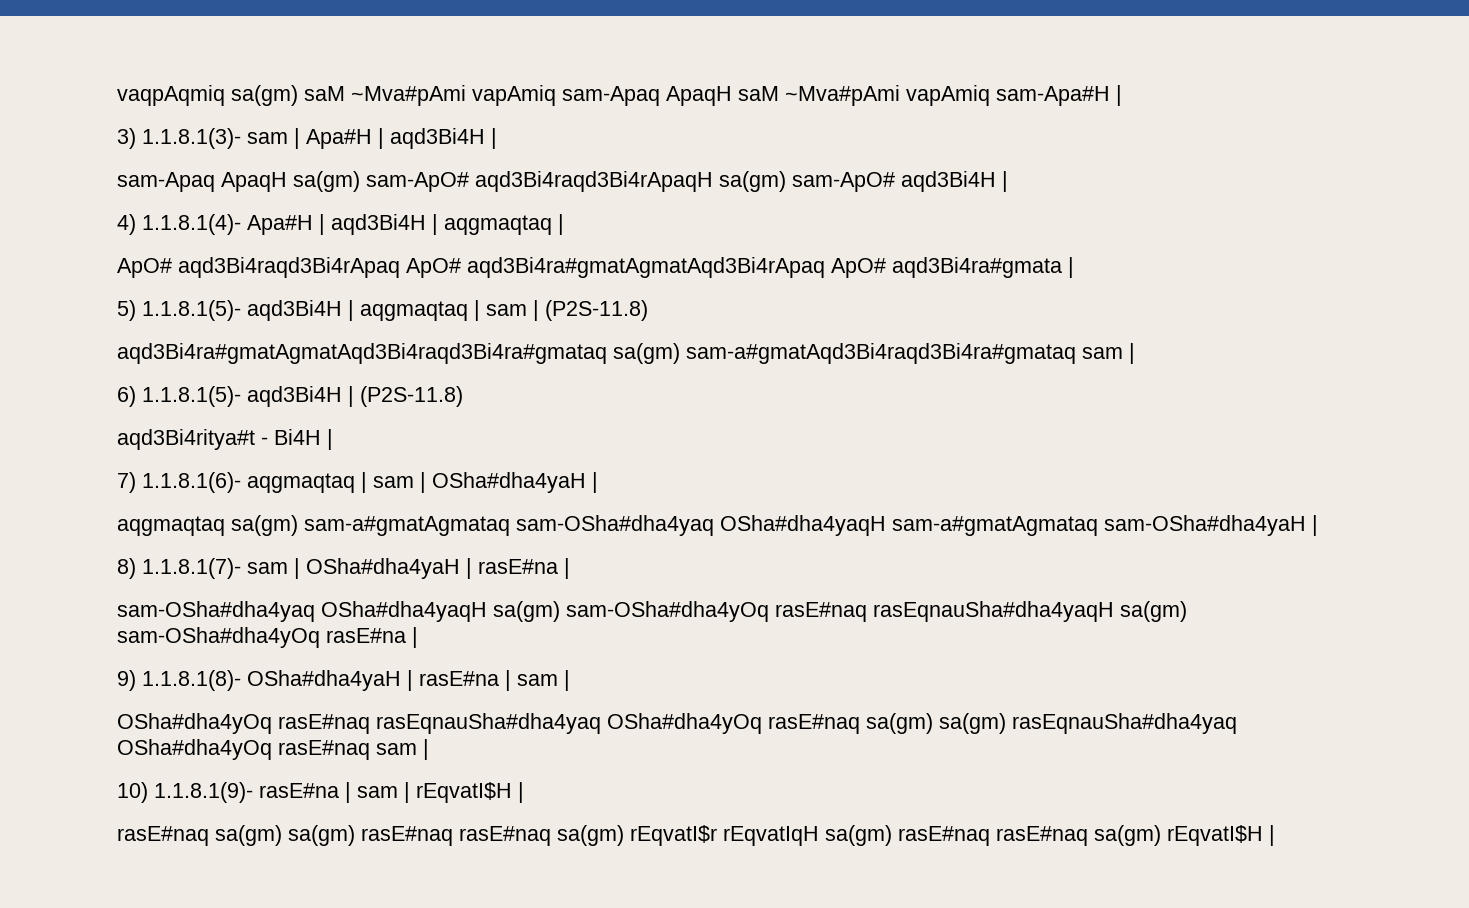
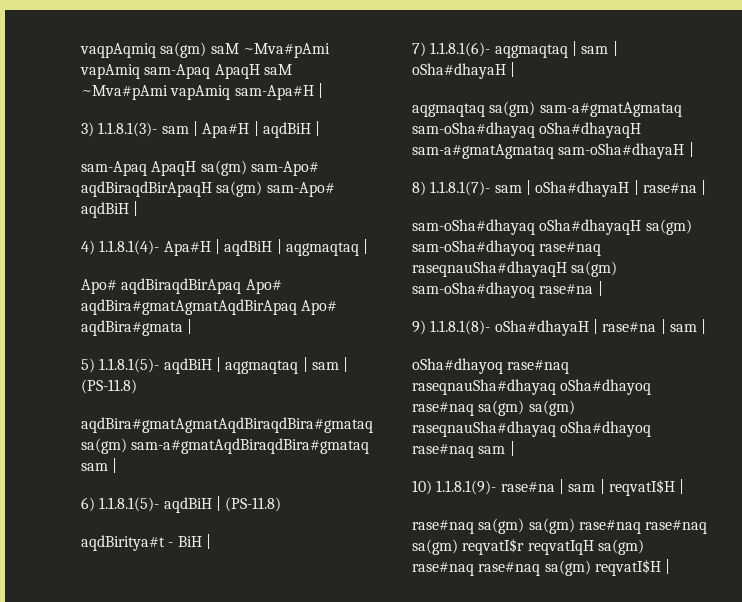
- 3) 1.1.8.1(3)- sam | Apa#H | aqd3Bi4H |
+ 3) 1.1.8.1(3)- sam | Apa#H | aqdBiH |
- sam-Apaq ApaqH sa(gm) sam-ApO# aqd3Bi4raqd3Bi4rApaqH sa(gm) sam-ApO# aqd3Bi4H |
+ sam-Apaq ApaqH sa(gm) sam-Apo# aqdBiraqdBirApaqH sa(gm) sam-Apo# aqdBiH |
- 4) 1.1.8.1(4)- Apa#H | aqd3Bi4H | aqgmaqtaq |
+ 4) 1.1.8.1(4)- Apa#H | aqdBiH | aqgmaqtaq |
- ApO# aqd3Bi4raqd3Bi4rApaq ApO# aqd3Bi4ra#gmatAgmatAqd3Bi4rApaq ApO# aqd3Bi4ra#gmata |
+ Apo# aqdBiraqdBirApaq Apo# aqdBira#gmatAgmatAqdBirApaq Apo# aqdBira#gmata |
- 5) 1.1.8.1(5)- aqd3Bi4H | aqgmaqtaq | sam | (P2S-11.8)
- aqd3Bi4ra#gmatAgmatAqd3Bi4raqd3Bi4ra#gmataq sa(gm) sam-a#gmatAqd3Bi4raqd3Bi4ra#gmataq sam |
+ 5) 1.1.8.1(5)- aqdBiH | aqgmaqtaq | sam | (PS-11.8)
+ aqdBira#gmatAgmatAqdBiraqdBira#gmataq sa(gm) sam-a#gmatAqdBiraqdBira#gmataq sam |
- 6) 1.1.8.1(5)- aqd3Bi4H | (P2S-11.8)
- aqd3Bi4ritya#t - Bi4H |
+ 6) 1.1.8.1(5)- aqdBiH | (PS-11.8)
+ aqdBiritya#t - BiH |
- 7) 1.1.8.1(6)- aqgmaqtaq | sam | OSha#dha4yaH |
+ 7) 1.1.8.1(6)- aqgmaqtaq | sam | oSha#dhayaH |
- aqgmaqtaq sa(gm) sam-a#gmatAgmataq sam-OSha#dha4yaq OSha#dha4yaqH sam-a#gmatAgmataq sam-OSha#dha4yaH |
+ aqgmaqtaq sa(gm) sam-a#gmatAgmataq sam-oSha#dhayaq oSha#dhayaqH sam-a#gmatAgmataq sam-oSha#dhayaH |
- 8) 1.1.8.1(7)- sam | OSha#dha4yaH | rasE#na |
- sam-OSha#dha4yaq OSha#dha4yaqH sa(gm) sam-OSha#dha4yOq rasE#naq rasEqnauSha#dha4yaqH sa(gm) sam-OSha#dha4yOq rasE#na |
+ 8) 1.1.8.1(7)- sam | oSha#dhayaH | rase#na |
+ sam-oSha#dhayaq oSha#dhayaqH sa(gm) sam-oSha#dhayoq rase#naq raseqnauSha#dhayaqH sa(gm) sam-oSha#dhayoq rase#na |
- 9) 1.1.8.1(8)- OSha#dha4yaH | rasE#na | sam |
+ 9) 1.1.8.1(8)- oSha#dhayaH | rase#na | sam |
- OSha#dha4yOq rasE#naq rasEqnauSha#dha4yaq OSha#dha4yOq rasE#naq sa(gm) sa(gm) rasEqnauSha#dha4yaq OSha#dha4yOq rasE#naq sam |
+ oSha#dhayoq rase#naq raseqnauSha#dhayaq oSha#dhayoq rase#naq sa(gm) sa(gm) raseqnauSha#dhayaq oSha#dhayoq rase#naq sam |
- 10) 1.1.8.1(9)- rasE#na | sam | rEqvatI$H |
- rasE#naq sa(gm) sa(gm) rasE#naq rasE#naq sa(gm) rEqvatI$r rEqvatIqH sa(gm) rasE#naq rasE#naq sa(gm) rEqvatI$H |
+ 10) 1.1.8.1(9)- rase#na | sam | reqvatI$H |
+ rase#naq sa(gm) sa(gm) rase#naq rase#naq sa(gm) reqvatI$r reqvatIqH sa(gm) rase#naq rase#naq sa(gm) reqvatI$H |

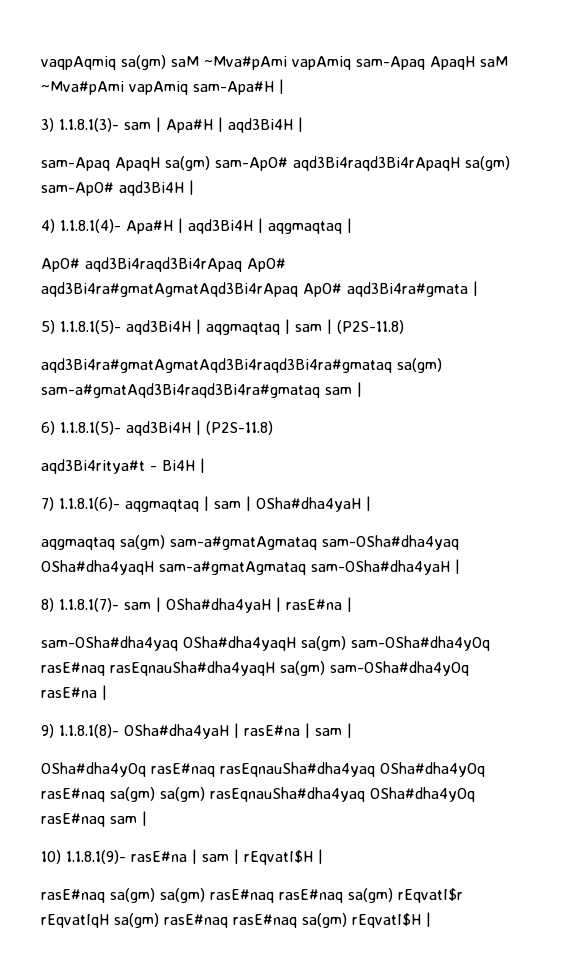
- 3) 1.1.8.1(3)- sam | Apa#H | aqdBiH |
+ 3) 1.1.8.1(3)- sam | Apa#H | aqd3Bi4H |
- sam-Apaq ApaqH sa(gm) sam-Apo# aqdBiraqdBirApaqH sa(gm) sam-Apo# aqdBiH |
+ sam-Apaq ApaqH sa(gm) sam-ApO# aqd3Bi4raqd3Bi4rApaqH sa(gm) sam-ApO# aqd3Bi4H |
- 4) 1.1.8.1(4)- Apa#H | aqdBiH | aqgmaqtaq |
+ 4) 1.1.8.1(4)- Apa#H | aqd3Bi4H | aqgmaqtaq |
- Apo# aqdBiraqdBirApaq Apo# aqdBira#gmatAgmatAqdBirApaq Apo# aqdBira#gmata |
+ ApO# aqd3Bi4raqd3Bi4rApaq ApO# aqd3Bi4ra#gmatAgmatAqd3Bi4rApaq ApO# aqd3Bi4ra#gmata |
- 5) 1.1.8.1(5)- aqdBiH | aqgmaqtaq | sam | (PS-11.8)
- aqdBira#gmatAgmatAqdBiraqdBira#gmataq sa(gm) sam-a#gmatAqdBiraqdBira#gmataq sam |
+ 5) 1.1.8.1(5)- aqd3Bi4H | aqgmaqtaq | sam | (P2S-11.8)
+ aqd3Bi4ra#gmatAgmatAqd3Bi4raqd3Bi4ra#gmataq sa(gm) sam-a#gmatAqd3Bi4raqd3Bi4ra#gmataq sam |
- 6) 1.1.8.1(5)- aqdBiH | (PS-11.8)
- aqdBiritya#t - BiH |
+ 6) 1.1.8.1(5)- aqd3Bi4H | (P2S-11.8)
+ aqd3Bi4ritya#t - Bi4H |
- 7) 1.1.8.1(6)- aqgmaqtaq | sam | oSha#dhayaH |
+ 7) 1.1.8.1(6)- aqgmaqtaq | sam | OSha#dha4yaH |
- aqgmaqtaq sa(gm) sam-a#gmatAgmataq sam-oSha#dhayaq oSha#dhayaqH sam-a#gmatAgmataq sam-oSha#dhayaH |
+ aqgmaqtaq sa(gm) sam-a#gmatAgmataq sam-OSha#dha4yaq OSha#dha4yaqH sam-a#gmatAgmataq sam-OSha#dha4yaH |
- 8) 1.1.8.1(7)- sam | oSha#dhayaH | rase#na |
- sam-oSha#dhayaq oSha#dhayaqH sa(gm) sam-oSha#dhayoq rase#naq raseqnauSha#dhayaqH sa(gm) sam-oSha#dhayoq rase#na |
+ 8) 1.1.8.1(7)- sam | OSha#dha4yaH | rasE#na |
+ sam-OSha#dha4yaq OSha#dha4yaqH sa(gm) sam-OSha#dha4yOq rasE#naq rasEqnauSha#dha4yaqH sa(gm) sam-OSha#dha4yOq rasE#na |
- 9) 1.1.8.1(8)- oSha#dhayaH | rase#na | sam |
+ 9) 1.1.8.1(8)- OSha#dha4yaH | rasE#na | sam |
- oSha#dhayoq rase#naq raseqnauSha#dhayaq oSha#dhayoq rase#naq sa(gm) sa(gm) raseqnauSha#dhayaq oSha#dhayoq rase#naq sam |
+ OSha#dha4yOq rasE#naq rasEqnauSha#dha4yaq OSha#dha4yOq rasE#naq sa(gm) sa(gm) rasEqnauSha#dha4yaq OSha#dha4yOq rasE#naq sam |
- 10) 1.1.8.1(9)- rase#na | sam | reqvatI$H |
- rase#naq sa(gm) sa(gm) rase#naq rase#naq sa(gm) reqvatI$r reqvatIqH sa(gm) rase#naq rase#naq sa(gm) reqvatI$H |
+ 10) 1.1.8.1(9)- rasE#na | sam | rEqvatI$H |
+ rasE#naq sa(gm) sa(gm) rasE#naq rasE#naq sa(gm) rEqvatI$r rEqvatIqH sa(gm) rasE#naq rasE#naq sa(gm) rEqvatI$H |

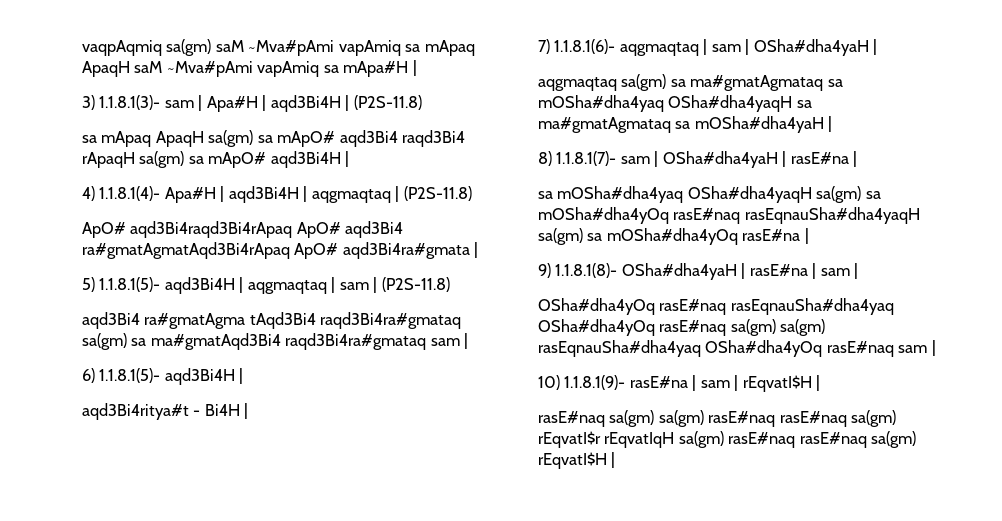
- vaqpAqmiq sa(gm) saM ~Mva#pAmi vapAmiq sam-Apaq ApaqH saM ~Mva#pAmi vapAmiq sam-Apa#H |
+ vaqpAqmiq sa(gm) saM ~Mva#pAmi vapAmiq sa mApaq ApaqH saM ~Mva#pAmi vapAmiq sa mApa#H |
- 3) 1.1.8.1(3)- sam | Apa#H | aqd3Bi4H |
- sam-Apaq ApaqH sa(gm) sam-ApO# aqd3Bi4raqd3Bi4rApaqH sa(gm) sam-ApO# aqd3Bi4H |
+ 3) 1.1.8.1(3)- sam | Apa#H | aqd3Bi4H | (P2S-11.8)
+ sa mApaq ApaqH sa(gm) sa mApO# aqd3Bi4 raqd3Bi4 rApaqH sa(gm) sa mApO# aqd3Bi4H |
- 4) 1.1.8.1(4)- Apa#H | aqd3Bi4H | aqgmaqtaq |
+ 4) 1.1.8.1(4)- Apa#H | aqd3Bi4H | aqgmaqtaq | (P2S-11.8)
- ApO# aqd3Bi4raqd3Bi4rApaq ApO# aqd3Bi4ra#gmatAgmatAqd3Bi4rApaq ApO# aqd3Bi4ra#gmata |
+ ApO# aqd3Bi4raqd3Bi4rApaq ApO# aqd3Bi4 ra#gmatAgmatAqd3Bi4rApaq ApO# aqd3Bi4ra#gmata |
- aqd3Bi4ra#gmatAgmatAqd3Bi4raqd3Bi4ra#gmataq sa(gm) sam-a#gmatAqd3Bi4raqd3Bi4ra#gmataq sam |
+ aqd3Bi4 ra#gmatAgma tAqd3Bi4 raqd3Bi4ra#gmataq sa(gm) sa ma#gmatAqd3Bi4 raqd3Bi4ra#gmataq sam |
- 6) 1.1.8.1(5)- aqd3Bi4H | (P2S-11.8)
+ 6) 1.1.8.1(5)- aqd3Bi4H |
- aqgmaqtaq sa(gm) sam-a#gmatAgmataq sam-OSha#dha4yaq OSha#dha4yaqH sam-a#gmatAgmataq sam-OSha#dha4yaH |
+ aqgmaqtaq sa(gm) sa ma#gmatAgmataq sa mOSha#dha4yaq OSha#dha4yaqH sa ma#gmatAgmataq sa mOSha#dha4yaH |
- sam-OSha#dha4yaq OSha#dha4yaqH sa(gm) sam-OSha#dha4yOq rasE#naq rasEqnauSha#dha4yaqH sa(gm) sam-OSha#dha4yOq rasE#na |
+ sa mOSha#dha4yaq OSha#dha4yaqH sa(gm) sa mOSha#dha4yOq rasE#naq rasEqnauSha#dha4yaqH sa(gm) sa mOSha#dha4yOq rasE#na |

